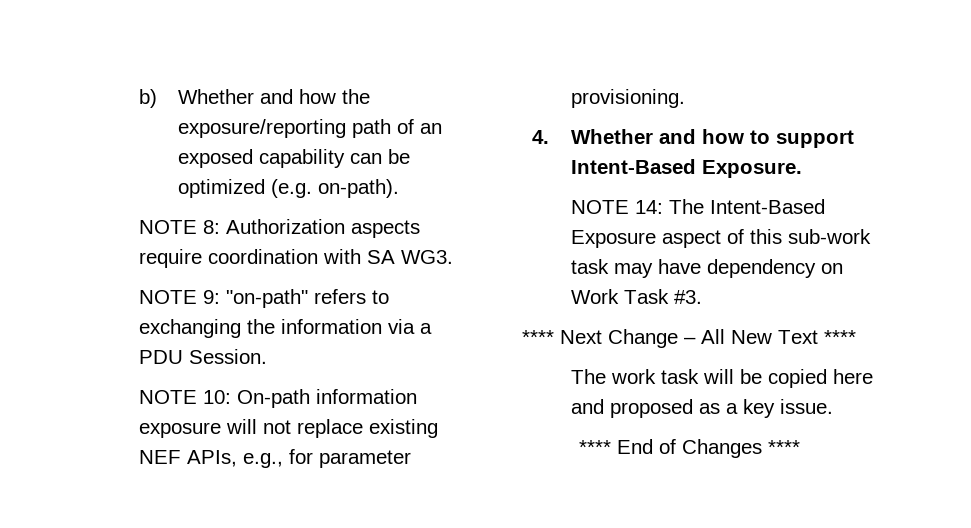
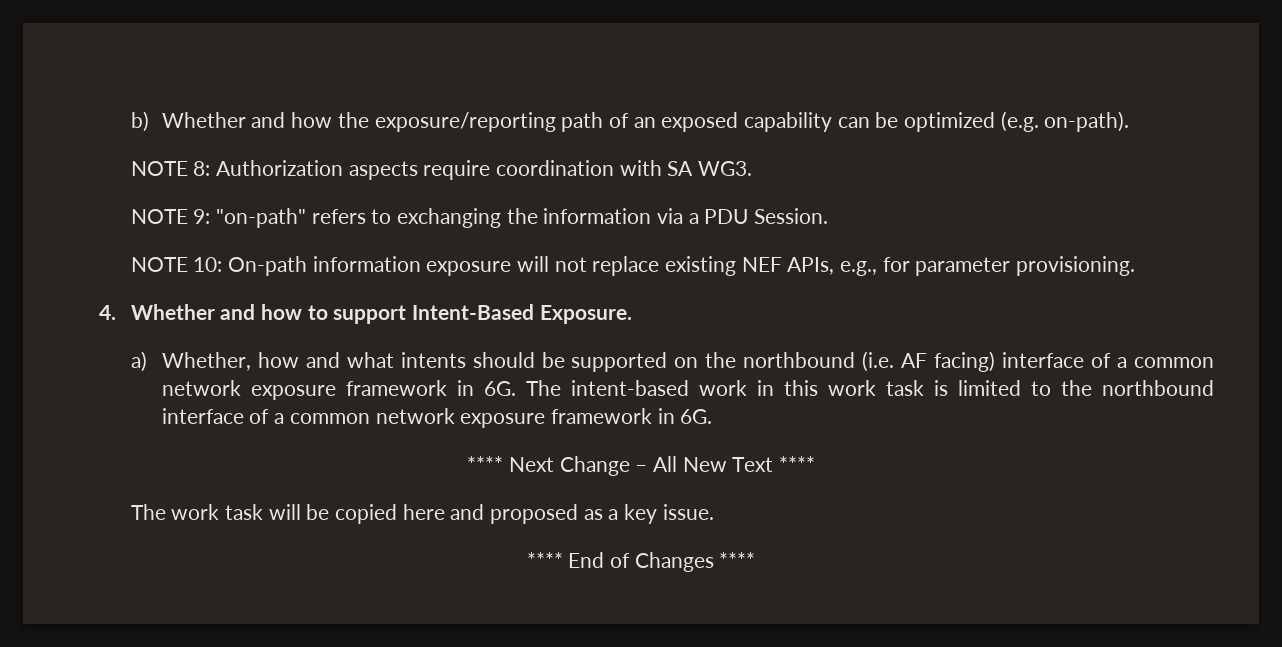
- NOTE 14: The Intent-Based Exposure aspect of this sub-work task may have dependency on Work Task #3.
+ a) Whether, how and what intents should be supported on the northbound (i.e. AF facing) interface of a common network exposure framework in 6G. The intent-based work in this work task is limited to the northbound interface of a common network exposure framework in 6G.

